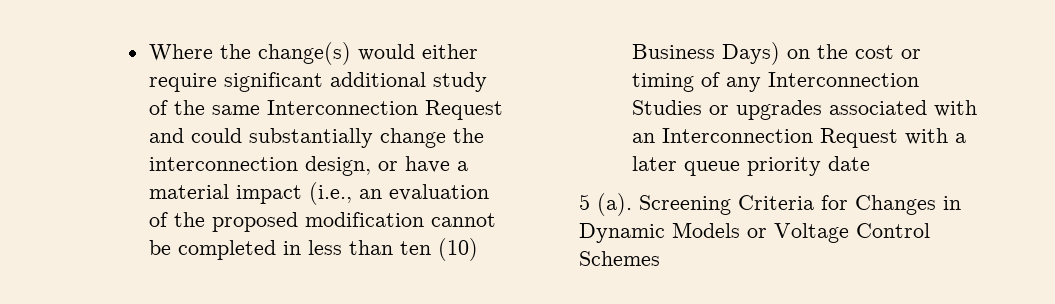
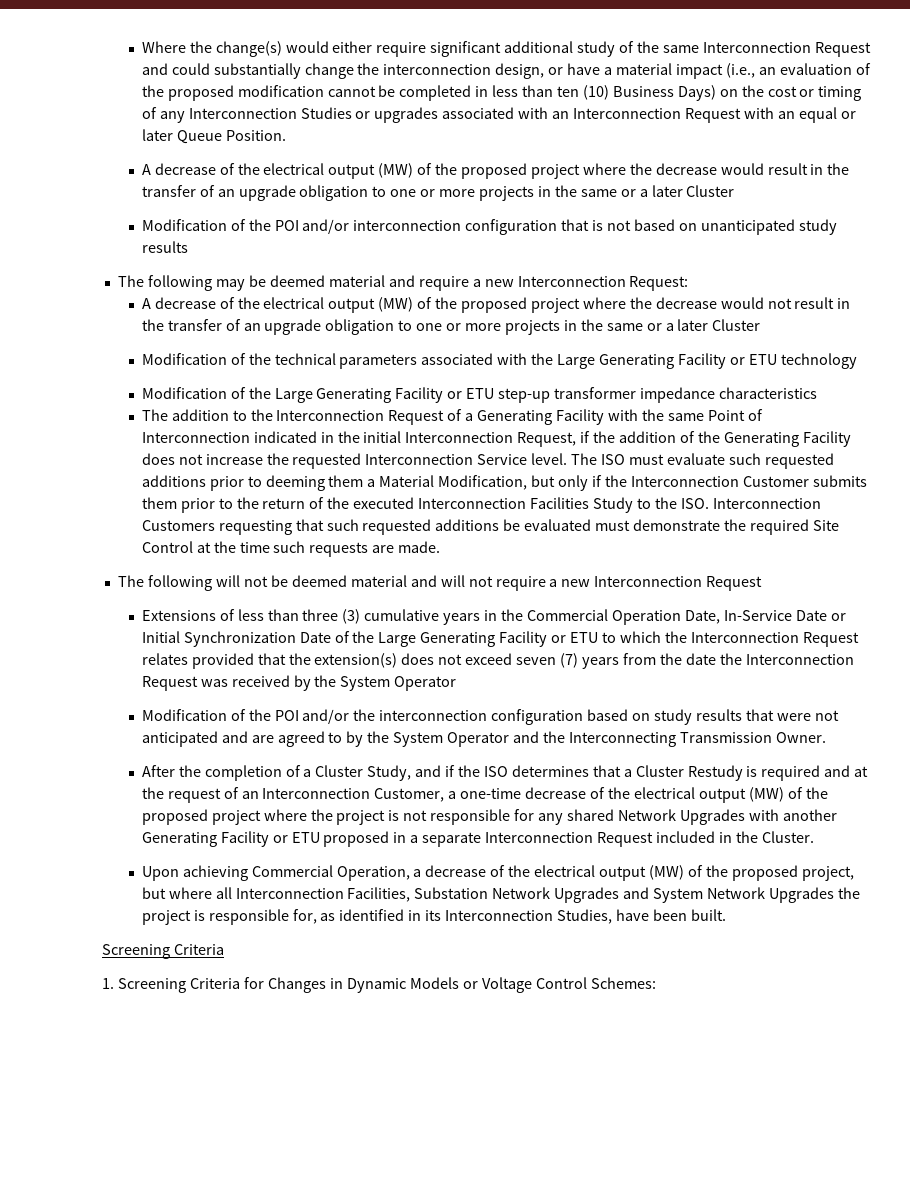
- Where the change(s) would either require significant additional study of the same Interconnection Request and could substantially change the interconnection design, or have a material impact (i.e., an evaluation of the proposed modification cannot be completed in less than ten (10) Business Days) on the cost or timing of any Interconnection Studies or upgrades associated with an Interconnection Request with a later queue priority date
- 5 (a). Screening Criteria for Changes in Dynamic Models or Voltage Control Schemes
+ Where the change(s) would either require significant additional study of the same Interconnection Request and could substantially change the interconnection design, or have a material impact (i.e., an evaluation of the proposed modification cannot be completed in less than ten (10) Business Days) on the cost or timing of any Interconnection Studies or upgrades associated with an Interconnection Request with an equal or later Queue Position.
+ A decrease of the electrical output (MW) of the proposed project where the decrease would result in the transfer of an upgrade obligation to one or more projects in the same or a later Cluster
+ Modification of the POI and/or interconnection configuration that is not based on unanticipated study results
+ The following may be deemed material and require a new Interconnection Request:
+ A decrease of the electrical output (MW) of the proposed project where the decrease would not result in the transfer of an upgrade obligation to one or more projects in the same or a later Cluster
+ Modification of the technical parameters associated with the Large Generating Facility or ETU technology
+ Modification of the Large Generating Facility or ETU step-up transformer impedance characteristics
+ The addition to the Interconnection Request of a Generating Facility with the same Point of Interconnection indicated in the initial Interconnection Request, if the addition of the Generating Facility does not increase the requested Interconnection Service level. The ISO must evaluate such requested additions prior to deeming them a Material Modification, but only if the Interconnection Customer submits them prior to the return of the executed Interconnection Facilities Study to the ISO. Interconnection Customers requesting that such requested additions be evaluated must demonstrate the required Site Control at the time such requests are made.
+ The following will not be deemed material and will not require a new Interconnection Request
+ Extensions of less than three (3) cumulative years in the Commercial Operation Date, In-Service Date or Initial Synchronization Date of the Large Generating Facility or ETU to which the Interconnection Request relates provided that the extension(s) does not exceed seven (7) years from the date the Interconnection Request was received by the System Operator
+ Modification of the POI and/or the interconnection configuration based on study results that were not anticipated and are agreed to by the System Operator and the Interconnecting Transmission Owner.
+ After the completion of a Cluster Study, and if the ISO determines that a Cluster Restudy is required and at the request of an Interconnection Customer, a one-time decrease of the electrical output (MW) of the proposed project where the project is not responsible for any shared Network Upgrades with another Generating Facility or ETU proposed in a separate Interconnection Request included in the Cluster.
+ Upon achieving Commercial Operation, a decrease of the electrical output (MW) of the proposed project, but where all Interconnection Facilities, Substation Network Upgrades and System Network Upgrades the project is responsible for, as identified in its Interconnection Studies, have been built.
+ Screening Criteria
+ 1. Screening Criteria for Changes in Dynamic Models or Voltage Control Schemes:

